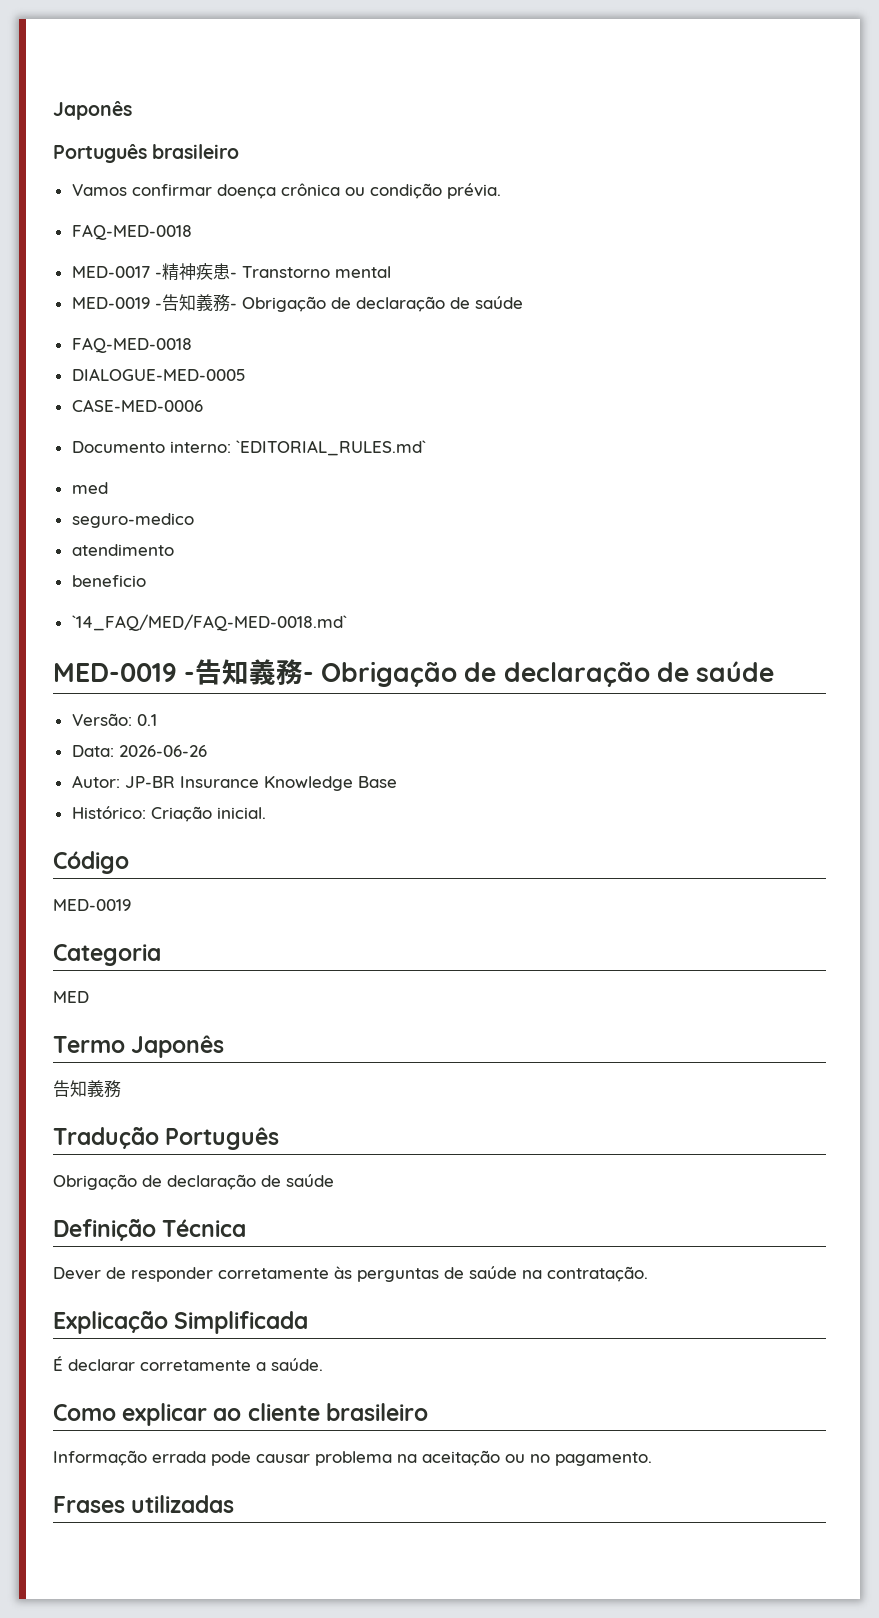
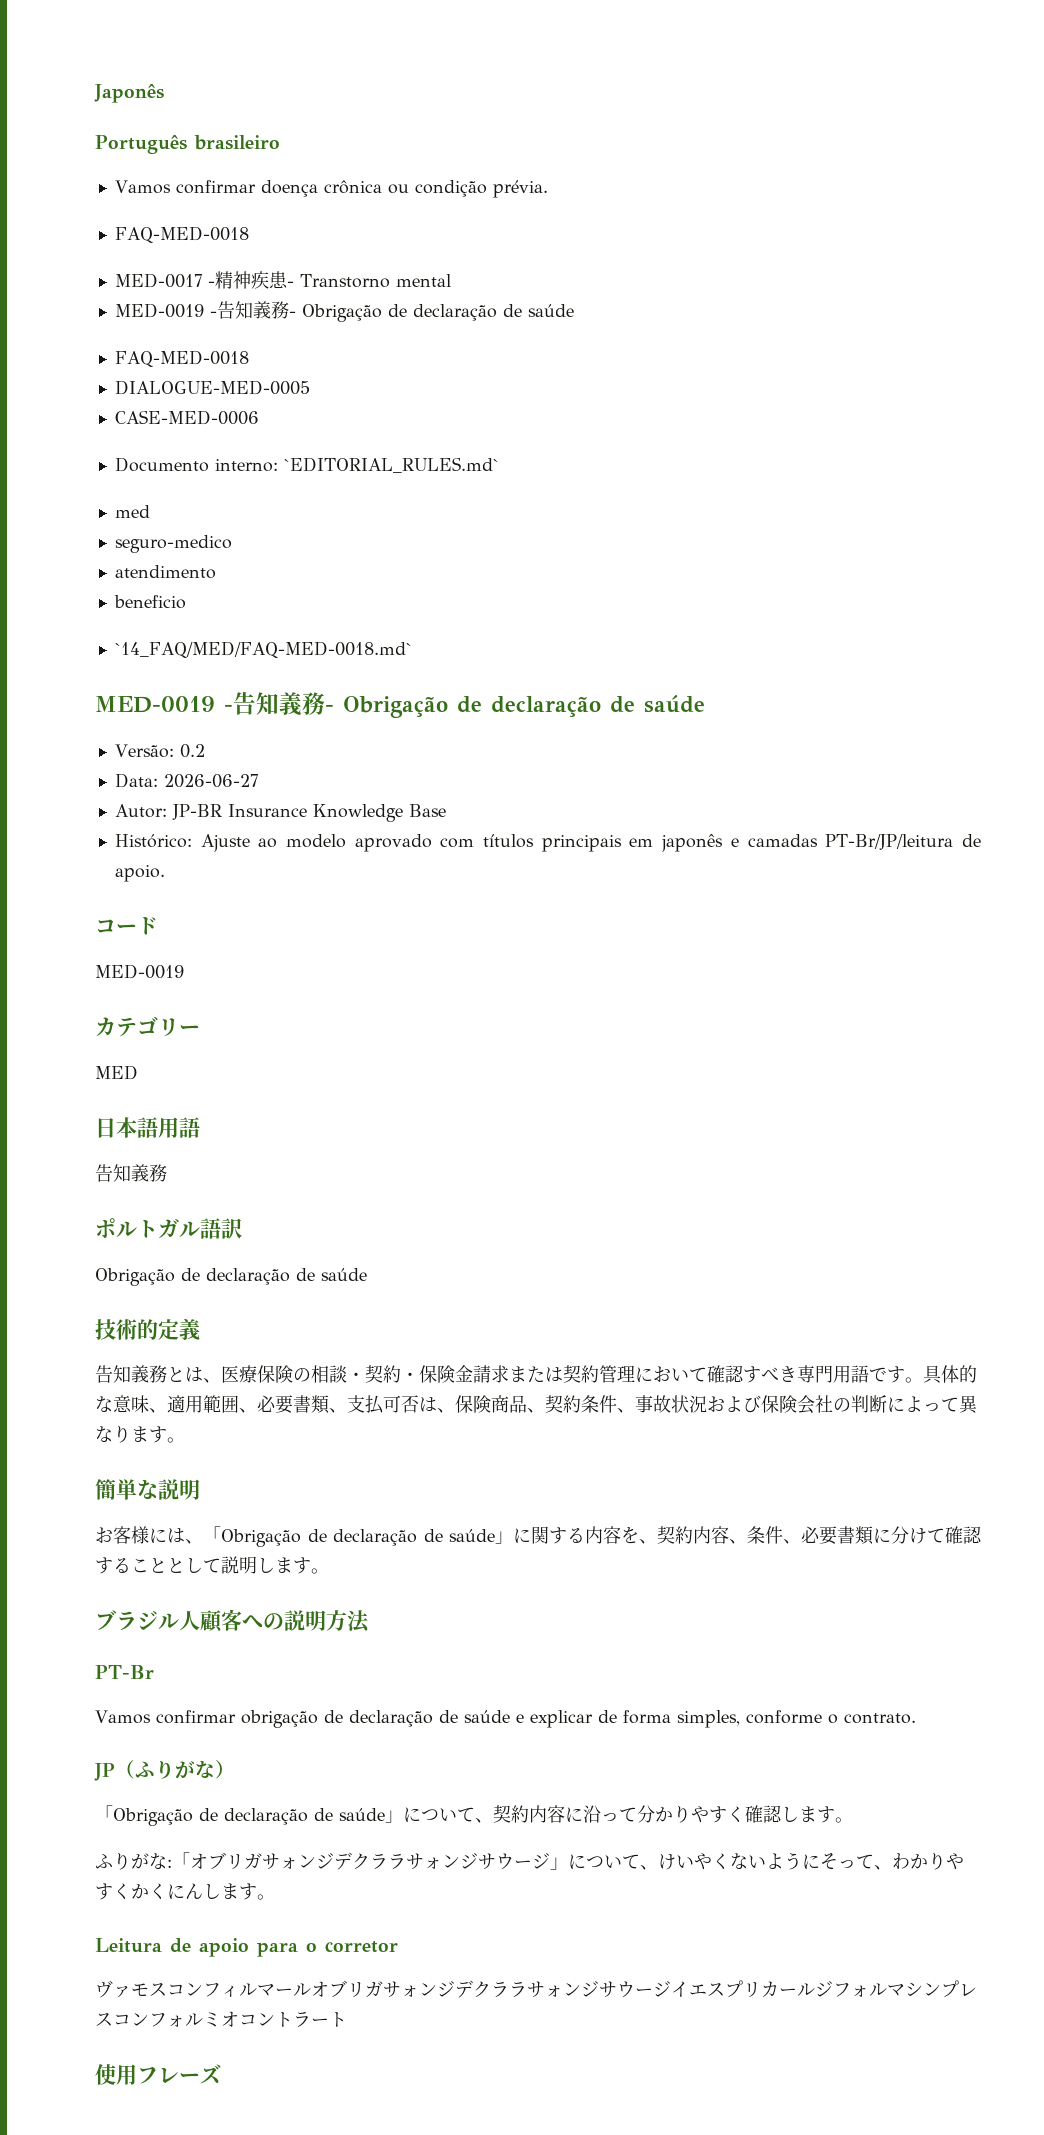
- Versão: 0.1
+ Versão: 0.2
- Data: 2026-06-26
+ Data: 2026-06-27
- Histórico: Criação inicial.
- Código
+ Histórico: Ajuste ao modelo aprovado com títulos principais em japonês e camadas PT-Br/JP/leitura de apoio.
+ コード
- Categoria
+ カテゴリー
- Termo Japonês
+ 日本語用語
- Tradução Português
+ ポルトガル語訳
  Obrigação de declaração de saúde
- Definição Técnica
- Dever de responder corretamente às perguntas de saúde na contratação.
- Explicação Simplificada
- É declarar corretamente a saúde.
- Como explicar ao cliente brasileiro
- Informação errada pode causar problema na aceitação ou no pagamento.
- Frases utilizadas
+ 技術的定義
+ 告知義務とは、医療保険の相談・契約・保険金請求または契約管理において確認すべき専門用語です。具体的な意味、適用範囲、必要書類、支払可否は、保険商品、契約条件、事故状況および保険会社の判断によって異なります。
+ 簡単な説明
+ お客様には、「Obrigação de declaração de saúde」に関する内容を、契約内容、条件、必要書類に分けて確認することとして説明します。
+ ブラジル人顧客への説明方法
+ PT-Br
+ Vamos confirmar obrigação de declaração de saúde e explicar de forma simples, conforme o contrato.
+ JP（ふりがな）
+ 「Obrigação de declaração de saúde」について、契約内容に沿って分かりやすく確認します。
+ ふりがな:「オブリガサォンジデクララサォンジサウージ」について、けいやくないようにそって、わかりやすくかくにんします。
+ Leitura de apoio para o corretor
+ ヴァモスコンフィルマールオブリガサォンジデクララサォンジサウージイエスプリカールジフォルマシンプレスコンフォルミオコントラート
+ 使用フレーズ

